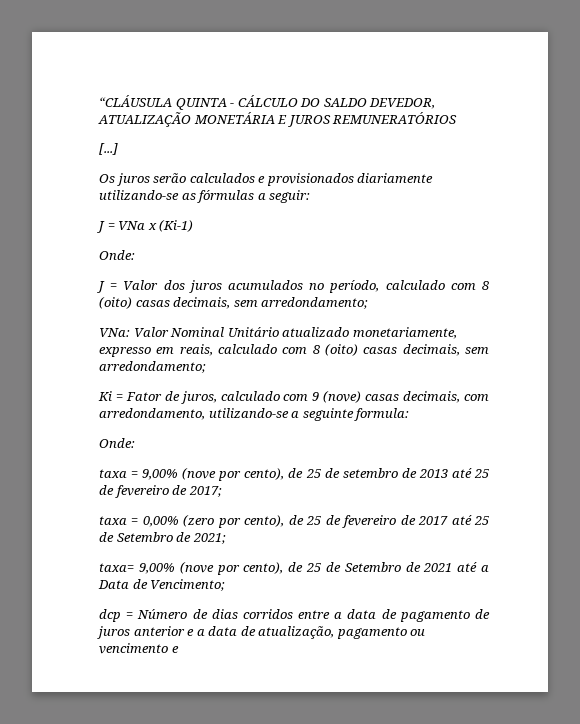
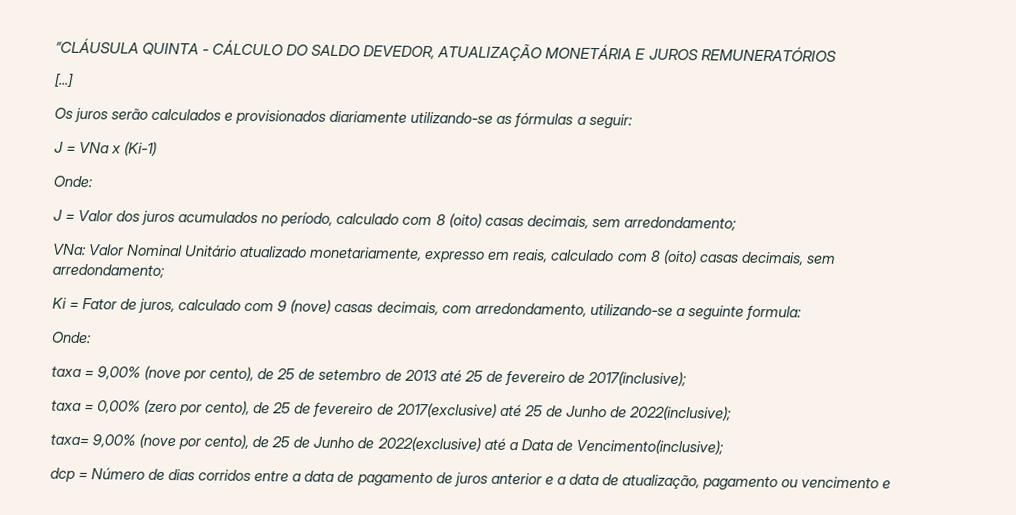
- taxa = 9,00% (nove por cento), de 25 de setembro de 2013 até 25 de fevereiro de 2017;
+ taxa = 9,00% (nove por cento), de 25 de setembro de 2013 até 25 de fevereiro de 2017(inclusive);
- taxa = 0,00% (zero por cento), de 25 de fevereiro de 2017 até 25 de Setembro de 2021;
+ taxa = 0,00% (zero por cento), de 25 de fevereiro de 2017(exclusive) até 25 de Junho de 2022(inclusive);
- taxa= 9,00% (nove por cento), de 25 de Setembro de 2021 até a Data de Vencimento;
+ taxa= 9,00% (nove por cento), de 25 de Junho de 2022(exclusive) até a Data de Vencimento(inclusive);

